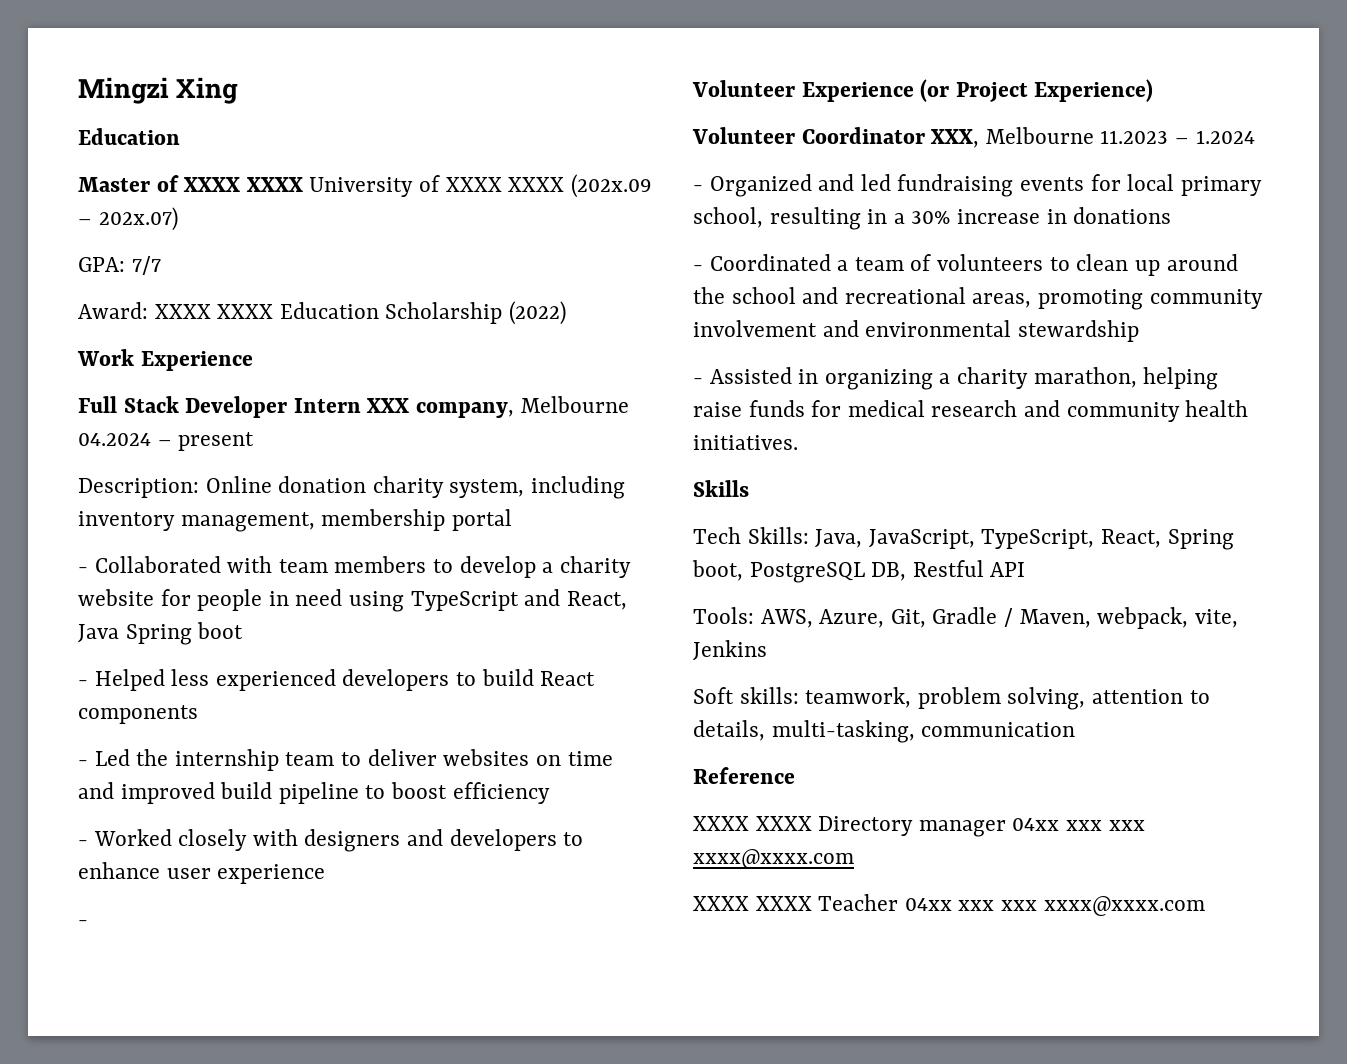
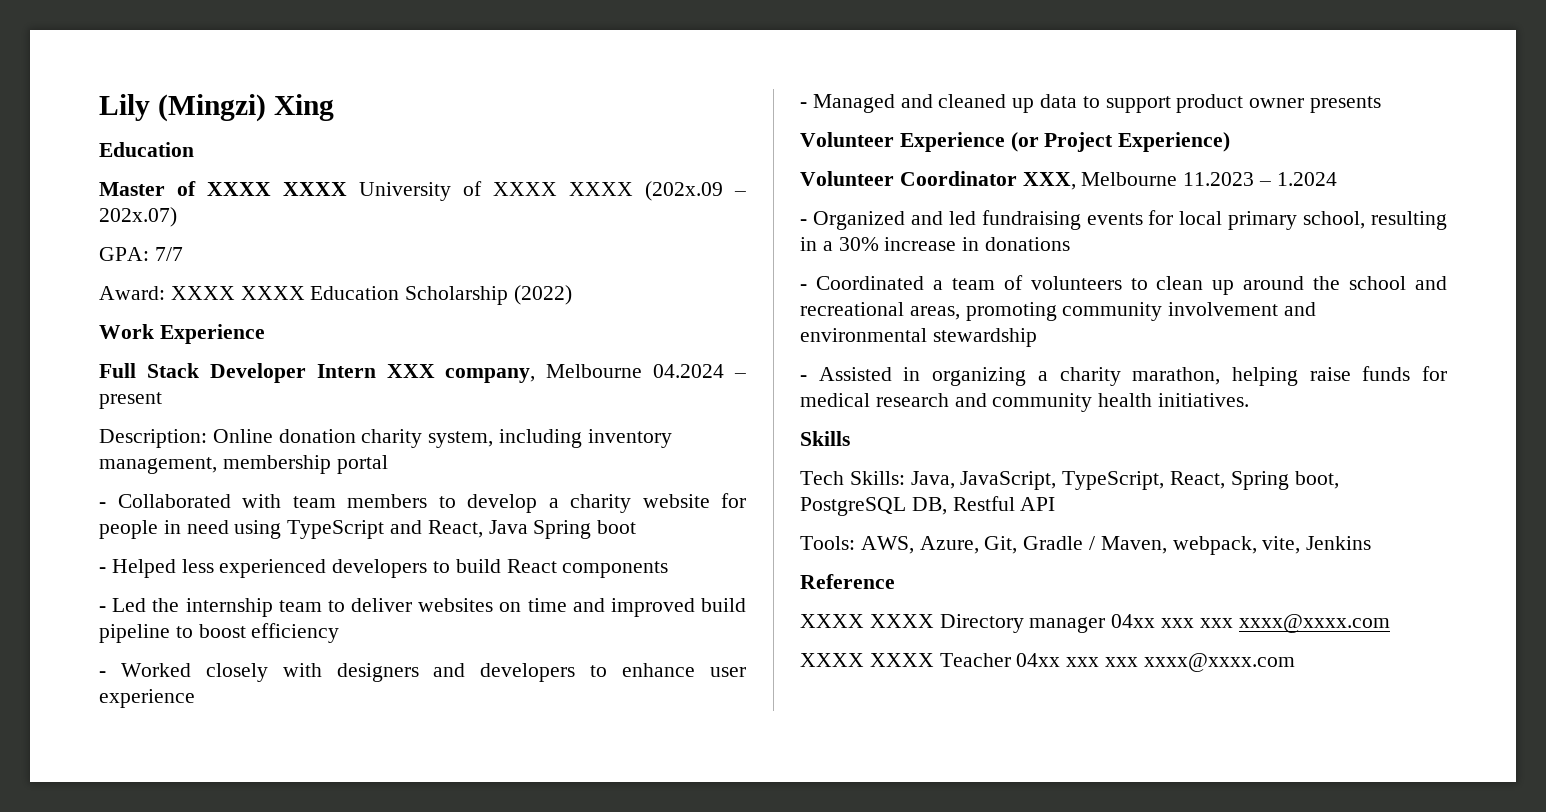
- Mingzi Xing
+ Lily (Mingzi) Xing
  - Worked closely with designers and developers to enhance user experience
- -
+ - Managed and cleaned up data to support product owner presents
- Soft skills: teamwork, problem solving, attention to details, multi-tasking, communication

